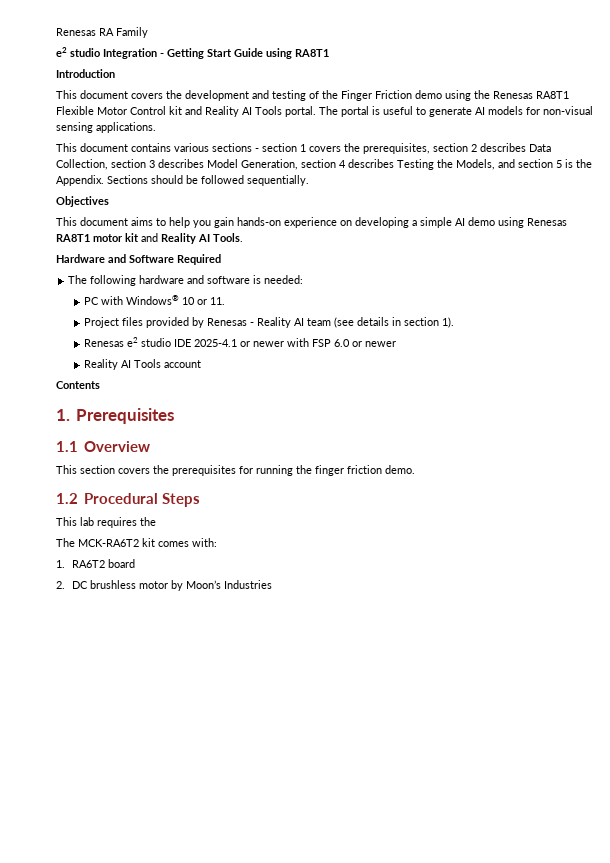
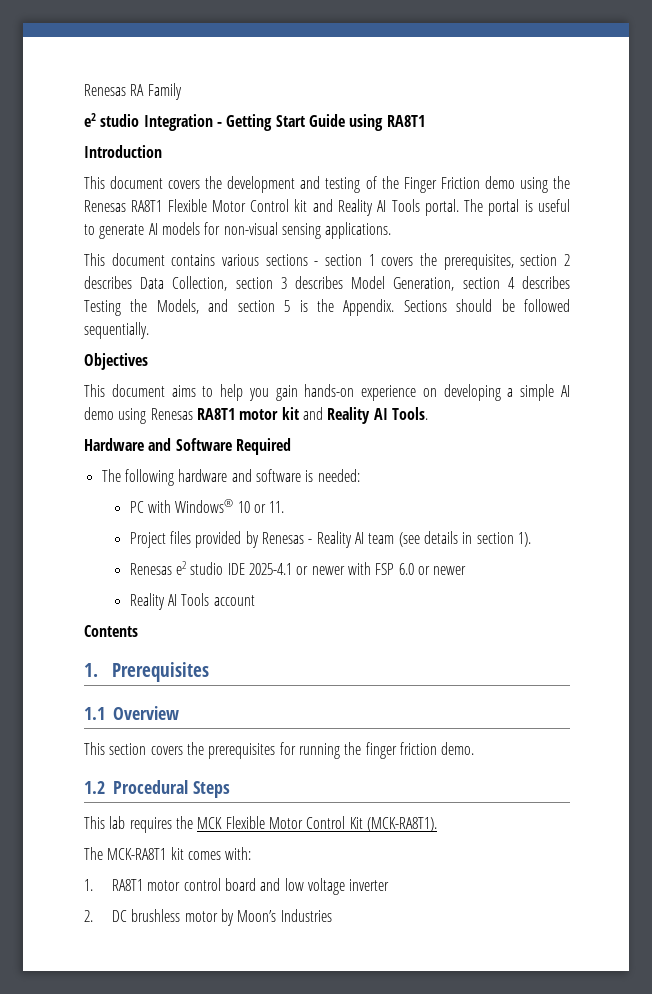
- This lab requires the
- The MCK-RA6T2 kit comes with:
+ This lab requires the MCK Flexible Motor Control Kit (MCK-RA8T1).
+ The MCK-RA8T1 kit comes with:
- 1. RA6T2 board
+ 1. RA8T1 motor control board and low voltage inverter

